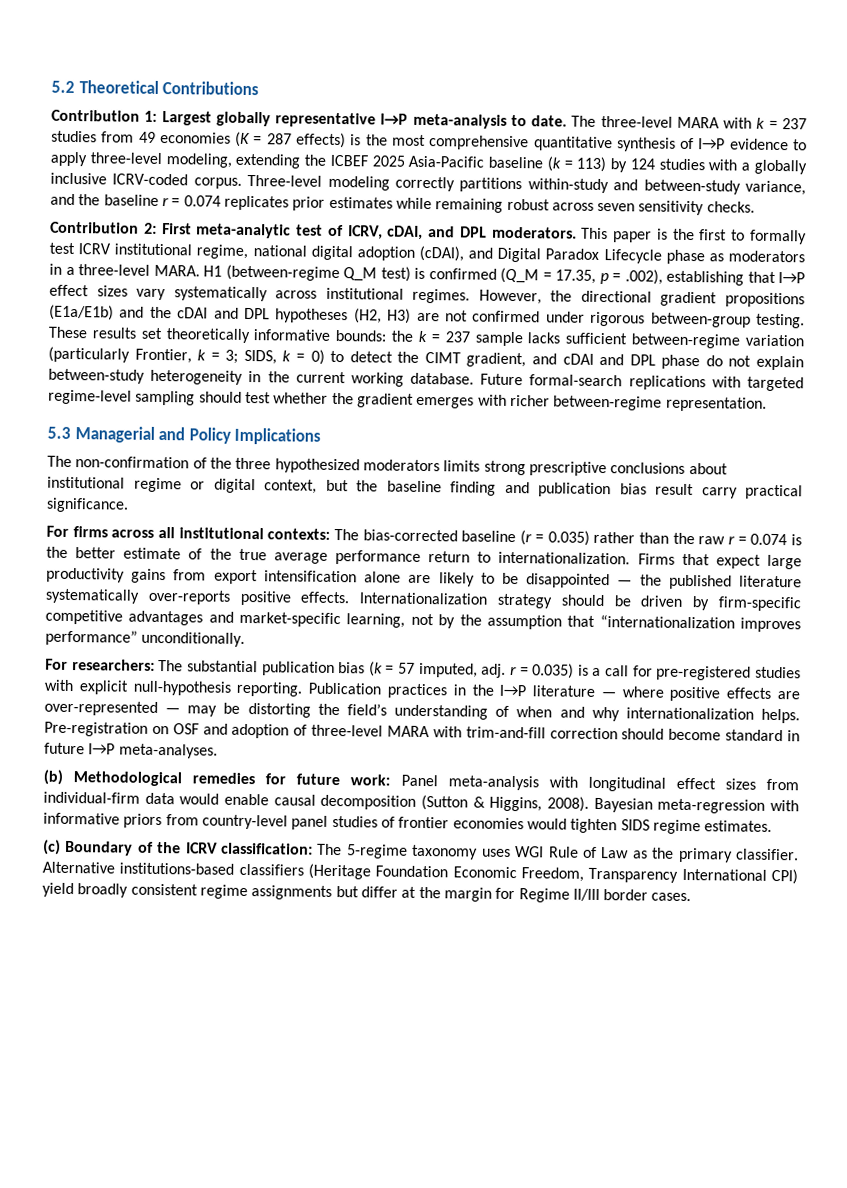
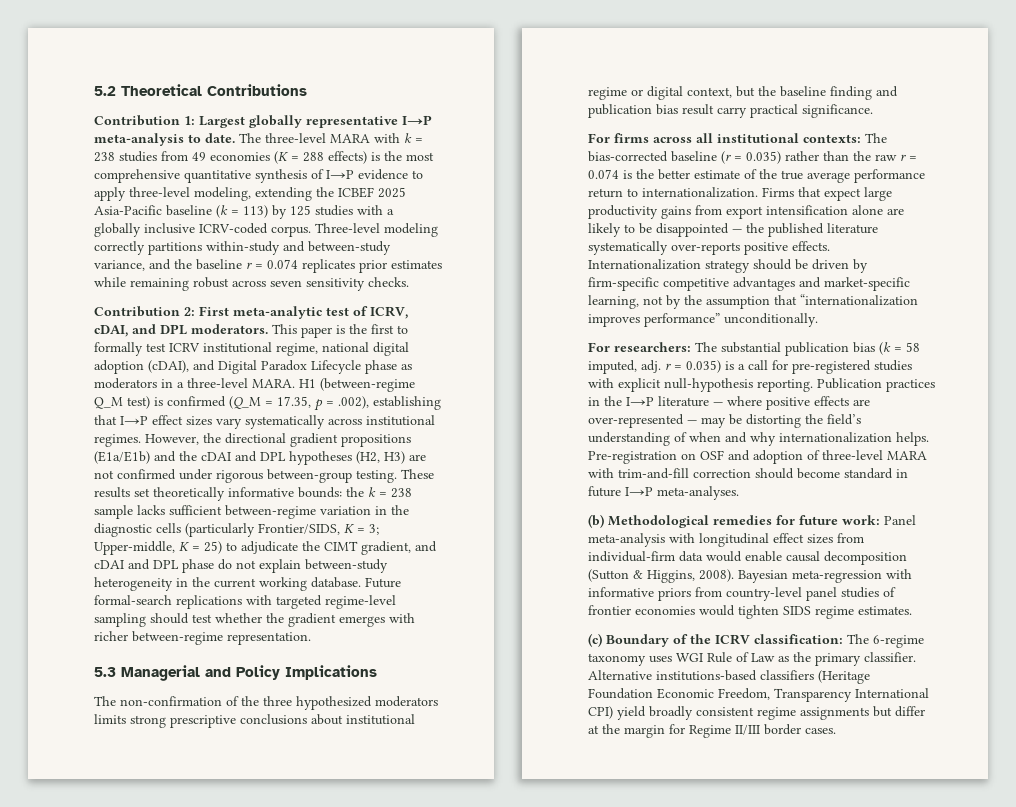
- The three-level MARA with k = 237 studies from 49 economies (K = 287 effects) is the most comprehensive quantitative synthesis of I→P evidence to apply three-level modeling, extending the ICBEF 2025 Asia-Pacific baseline (k = 113) by 124 studies with a globally inclusive ICRV-coded corpus.
+ The three-level MARA with k = 238 studies from 49 economies (K = 288 effects) is the most comprehensive quantitative synthesis of I→P evidence to apply three-level modeling, extending the ICBEF 2025 Asia-Pacific baseline (k = 113) by 125 studies with a globally inclusive ICRV-coded corpus.
- These results set theoretically informative bounds: the k = 237 sample lacks sufficient between-regime variation (particularly Frontier, k = 3; SIDS, k = 0) to detect the CIMT gradient, and cDAI and DPL phase do not explain between-study heterogeneity in the current working database.
+ These results set theoretically informative bounds: the k = 238 sample lacks sufficient between-regime variation in the diagnostic cells (particularly Frontier/SIDS, K = 3; Upper-middle, K = 25) to adjudicate the CIMT gradient, and cDAI and DPL phase do not explain between-study heterogeneity in the current working database.
- For researchers: The substantial publication bias (k = 57 imputed, adj. r = 0.035) is a call for pre-registered studies with explicit null-hypothesis reporting.
+ For researchers: The substantial publication bias (k = 58 imputed, adj. r = 0.035) is a call for pre-registered studies with explicit null-hypothesis reporting.
- (c) Boundary of the ICRV classification: The 5-regime taxonomy uses WGI Rule of Law as the primary classifier.
+ (c) Boundary of the ICRV classification: The 6-regime taxonomy uses WGI Rule of Law as the primary classifier.

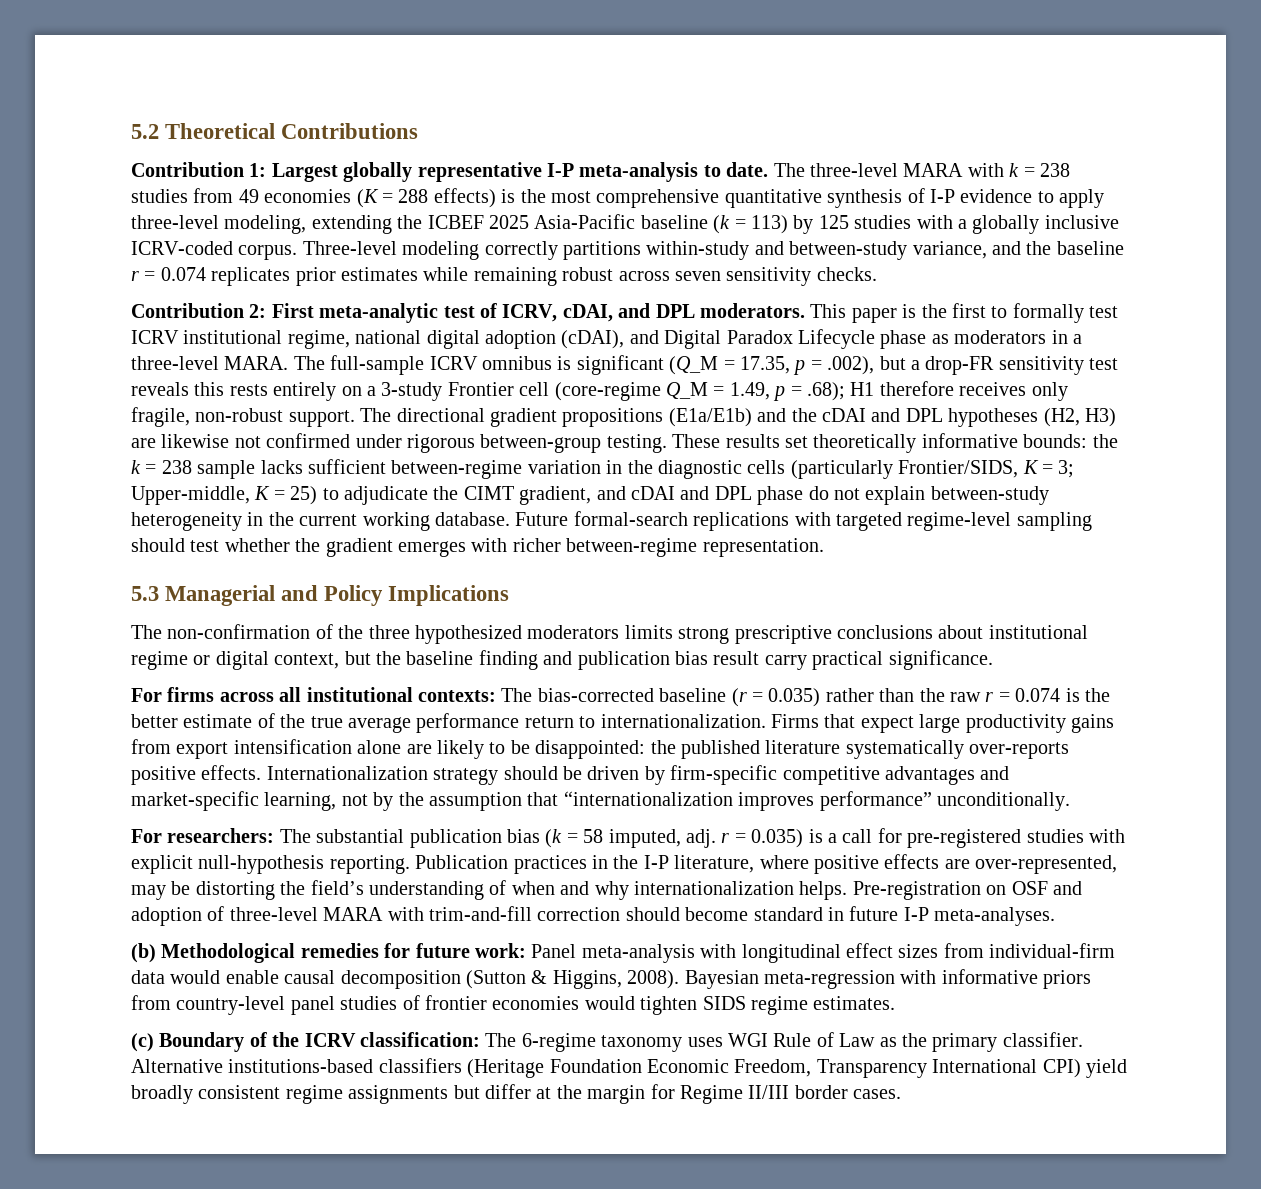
- Contribution 1: Largest globally representative I→P meta-analysis to date.
+ Contribution 1: Largest globally representative I-P meta-analysis to date.
- The three-level MARA with k = 238 studies from 49 economies (K = 288 effects) is the most comprehensive quantitative synthesis of I→P evidence to apply three-level modeling, extending the ICBEF 2025 Asia-Pacific baseline (k = 113) by 125 studies with a globally inclusive ICRV-coded corpus.
+ The three-level MARA with k = 238 studies from 49 economies (K = 288 effects) is the most comprehensive quantitative synthesis of I-P evidence to apply three-level modeling, extending the ICBEF 2025 Asia-Pacific baseline (k = 113) by 125 studies with a globally inclusive ICRV-coded corpus.
- H1 (between-regime Q_M test) is confirmed (Q_M = 17.35, p = .002), establishing that I→P effect sizes vary systematically across institutional regimes. However, the directional gradient propositions (E1a/E1b) and the cDAI and DPL hypotheses (H2, H3) are not confirmed under rigorous between-group testing.
+ The full-sample ICRV omnibus is significant (Q_M = 17.35, p = .002), but a drop-FR sensitivity test reveals this rests entirely on a 3-study Frontier cell (core-regime Q_M = 1.49, p = .68); H1 therefore receives only fragile, non-robust support. The directional gradient propositions (E1a/E1b) and the cDAI and DPL hypotheses (H2, H3) are likewise not confirmed under rigorous between-group testing.
- Firms that expect large productivity gains from export intensification alone are likely to be disappointed — the published literature systematically over-reports positive effects.
+ Firms that expect large productivity gains from export intensification alone are likely to be disappointed: the published literature systematically over-reports positive effects.
- Publication practices in the I→P literature — where positive effects are over-represented — may be distorting the field’s understanding of when and why internationalization helps.
+ Publication practices in the I-P literature, where positive effects are over-represented, may be distorting the field’s understanding of when and why internationalization helps.
- Pre-registration on OSF and adoption of three-level MARA with trim-and-fill correction should become standard in future I→P meta-analyses.
+ Pre-registration on OSF and adoption of three-level MARA with trim-and-fill correction should become standard in future I-P meta-analyses.

